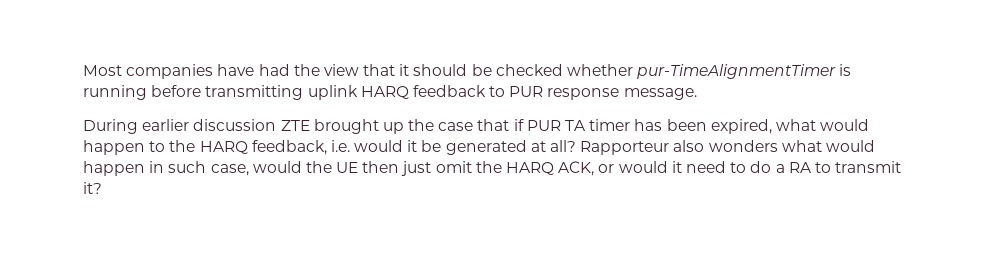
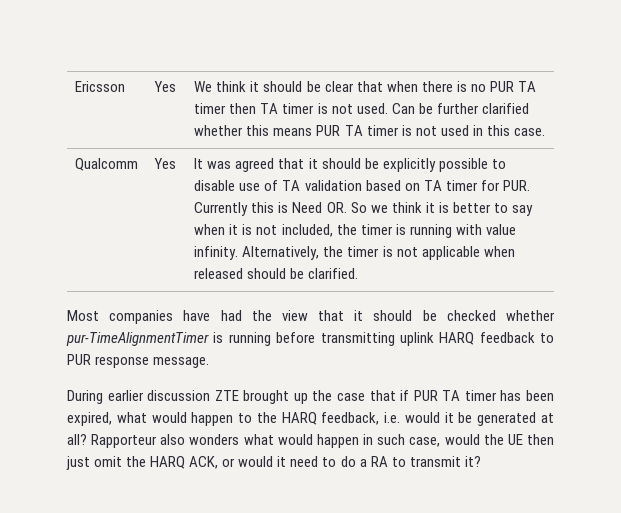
+ Ericsson | Yes | We think it should be clear that when there is no PUR TA timer then TA timer is not used. Can be further clarified whether this means PUR TA timer is not used in this case.
+ Qualcomm | Yes | It was agreed that it should be explicitly possible to disable use of TA validation based on TA timer for PUR. Currently this is Need OR. So we think it is better to say when it is not included, the timer is running with value infinity. Alternatively, the timer is not applicable when released should be clarified.

